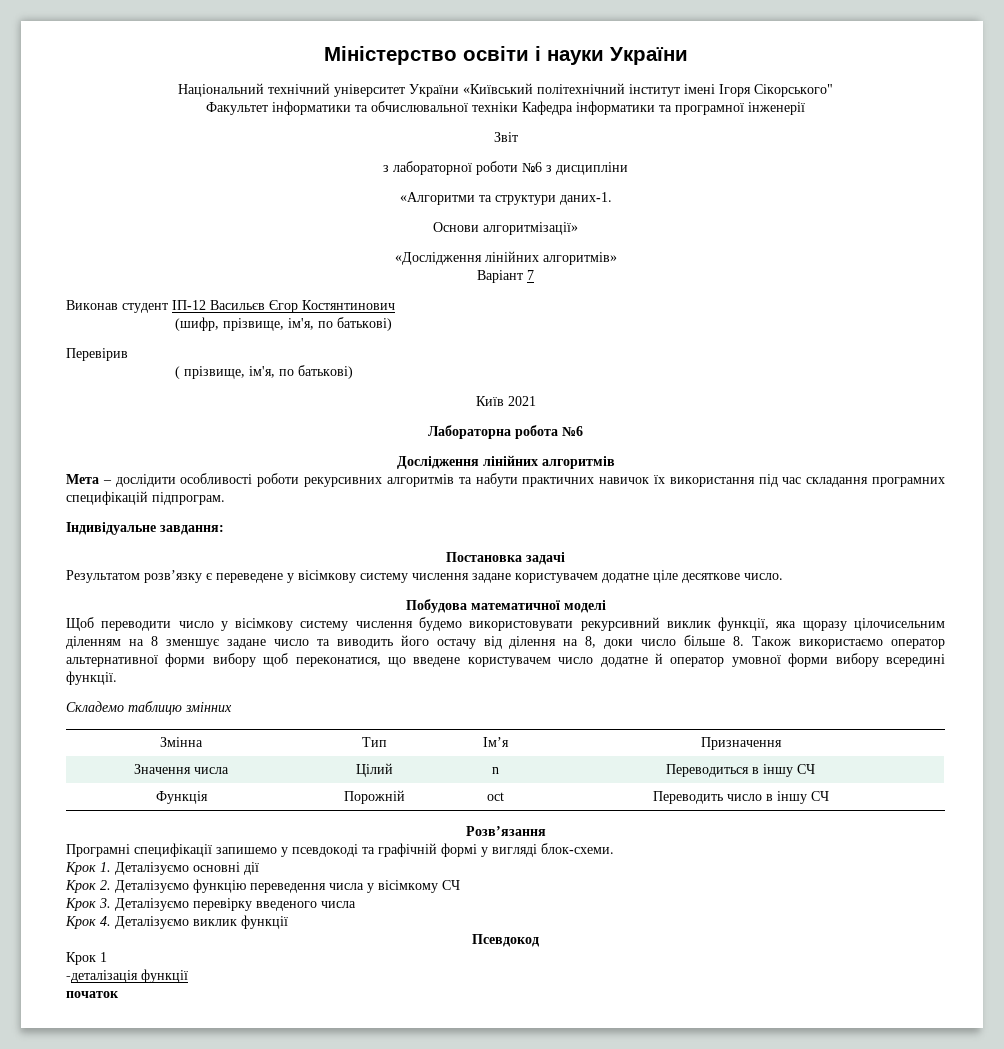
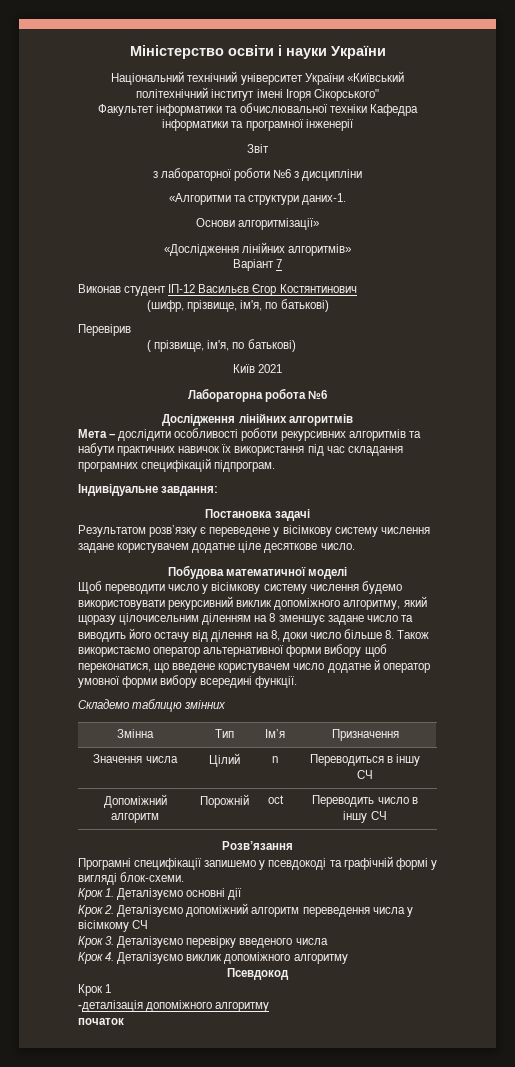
- Щоб переводити число у вісімкову систему числення будемо використовувати рекурсивний виклик функції, яка щоразу цілочисельним діленням на 8 зменшує задане число та виводить його остачу від ділення на 8, доки число більше 8. Також використаємо оператор альтернативної форми вибору щоб переконатися, що введене користувачем число додатне й оператор умовної форми вибору всередині функції.
+ Щоб переводити число у вісімкову систему числення будемо використовувати рекурсивний виклик допоміжного алгоритму, який щоразу цілочисельним діленням на 8 зменшує задане число та виводить його остачу від ділення на 8, доки число більше 8. Також використаємо оператор альтернативної форми вибору щоб переконатися, що введене користувачем число додатне й оператор умовної форми вибору всередині функції.
- Функція | Порожній | oct | Переводить число в іншу СЧ
+ Допоміжний алгоритм | Порожній | oct | Переводить число в іншу СЧ
- Крок 2. Деталізуємо функцію переведення числа у вісімкому СЧ
+ Крок 2. Деталізуємо допоміжний алгоритм переведення числа у вісімкому СЧ
- Крок 4. Деталізуємо виклик функції
+ Крок 4. Деталізуємо виклик допоміжного алгоритму
- -деталізація функції
+ -деталізація допоміжного алгоритму

